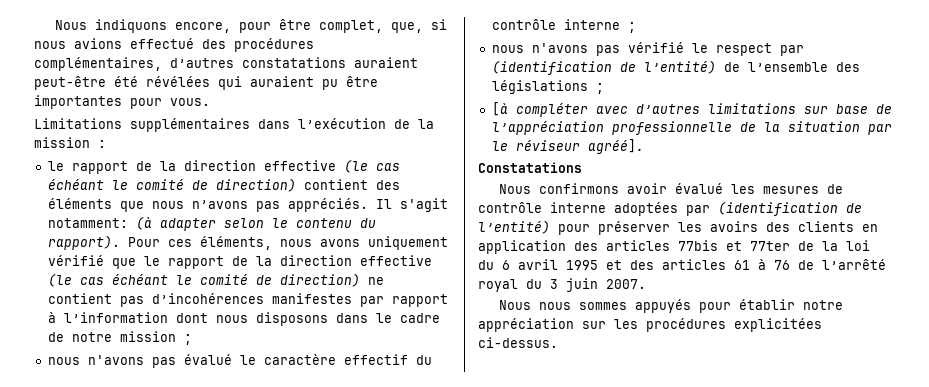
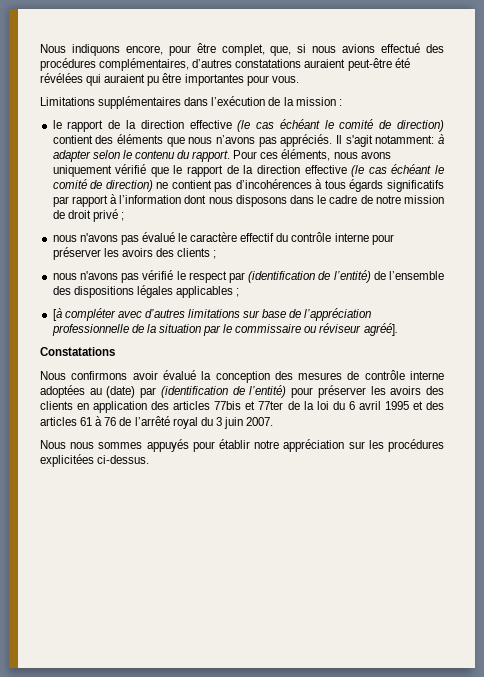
- Il s'agit notamment: (à adapter selon le contenu du rapport).
+ Il s'agit notamment: à adapter selon le contenu du rapport.
- Pour ces éléments, nous avons uniquement vérifié que le rapport de la direction effective (le cas échéant le comité de direction) ne contient pas d’incohérences manifestes par rapport à l’information dont nous disposons dans le cadre de notre mission ;
+ Pour ces éléments, nous avons uniquement vérifié que le rapport de la direction effective (le cas échéant le comité de direction) ne contient pas d’incohérences à tous égards significatifs par rapport à l’information dont nous disposons dans le cadre de notre mission de droit privé ;
- nous n'avons pas évalué le caractère effectif du contrôle interne ;
+ nous n'avons pas évalué le caractère effectif du contrôle interne pour préserver les avoirs des clients ;
- nous n'avons pas vérifié le respect par (identification de l’entité) de l’ensemble des législations ;
+ nous n'avons pas vérifié le respect par (identification de l’entité) de l’ensemble des dispositions légales applicables ;
- [à compléter avec d’autres limitations sur base de l’appréciation professionnelle de la situation par le réviseur agréé].
+ [à compléter avec d’autres limitations sur base de l’appréciation professionnelle de la situation par le commissaire ou réviseur agréé].
- Nous confirmons avoir évalué les mesures de contrôle interne adoptées par (identification de l’entité) pour préserver les avoirs des clients en application des articles 77bis et 77ter de la loi du 6 avril 1995 et des articles 61 à 76 de l’arrêté royal du 3 juin 2007.
+ Nous confirmons avoir évalué la conception des mesures de contrôle interne adoptées au (date) par (identification de l’entité) pour préserver les avoirs des clients en application des articles 77bis et 77ter de la loi du 6 avril 1995 et des articles 61 à 76 de l’arrêté royal du 3 juin 2007.

